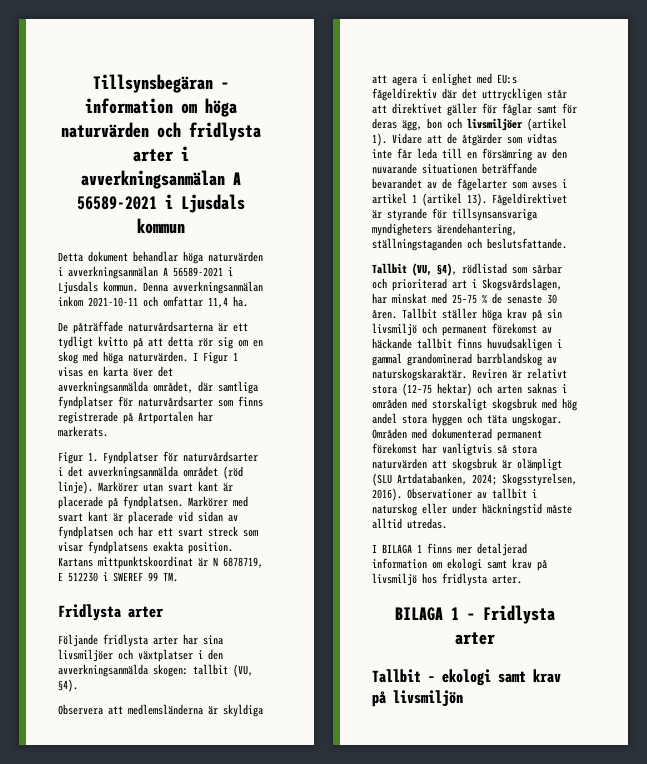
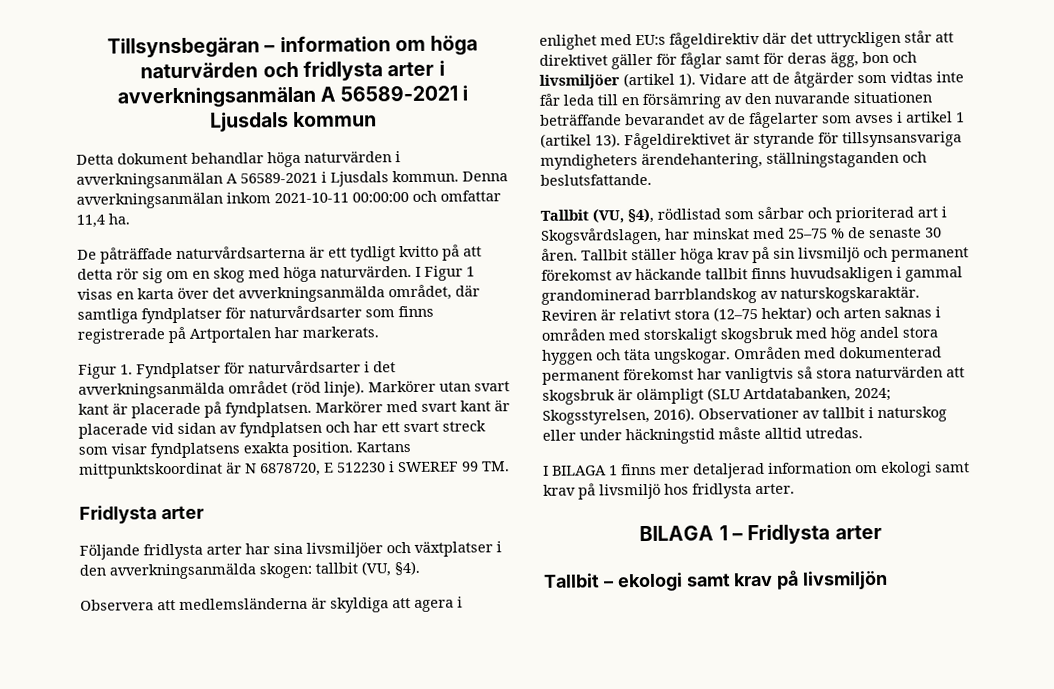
- Denna avverkningsanmälan inkom 2021-10-11 och omfattar 11,4 ha.
+ Denna avverkningsanmälan inkom 2021-10-11 00:00:00 och omfattar 11,4 ha.
- Kartans mittpunktskoordinat är N 6878719, E 512230 i SWEREF 99 TM.
+ Kartans mittpunktskoordinat är N 6878720, E 512230 i SWEREF 99 TM.

